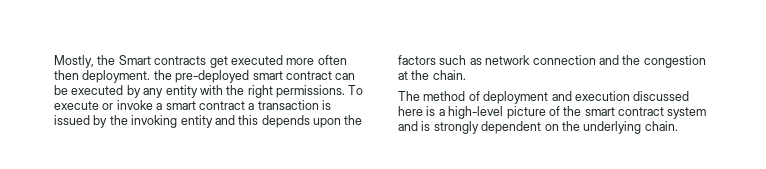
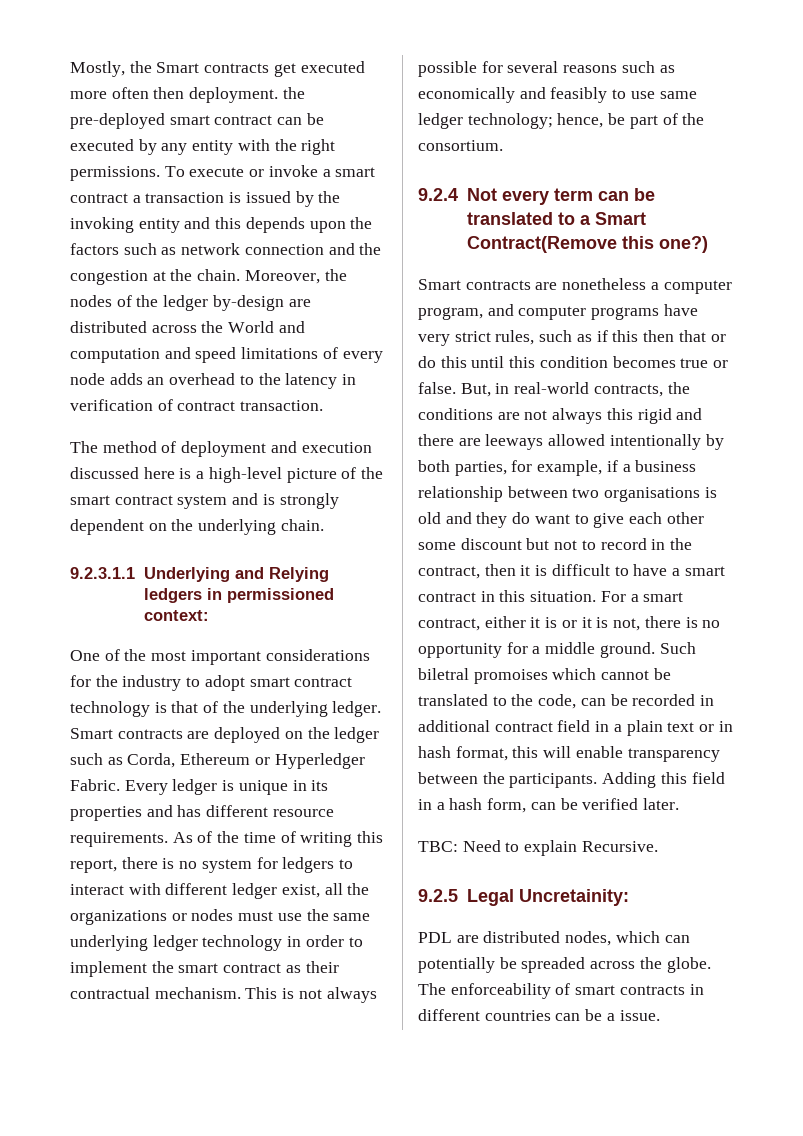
+ Moreover, the nodes of the ledger by-design are distributed across the World and computation and speed limitations of every node adds an overhead to the latency in verification of contract transaction.
+ 9.2.3.1.1 Underlying and Relying ledgers in permissioned context:
+ One of the most important considerations for the industry to adopt smart contract technology is that of the underlying ledger. Smart contracts are deployed on the ledger such as Corda, Ethereum or Hyperledger Fabric. Every ledger is unique in its properties and has different resource requirements. As of the time of writing this report, there is no system for ledgers to interact with different ledger exist, all the organizations or nodes must use the same underlying ledger technology in order to implement the smart contract as their contractual mechanism. This is not always possible for several reasons such as economically and feasibly to use same ledger technology; hence, be part of the consortium.
+ 9.2.4 Not every term can be translated to a Smart Contract(Remove this one?)
+ Smart contracts are nonetheless a computer program, and computer programs have very strict rules, such as if this then that or do this until this condition becomes true or false. But, in real-world contracts, the conditions are not always this rigid and there are leeways allowed intentionally by both parties, for example, if a business relationship between two organisations is old and they do want to give each other some discount but not to record in the contract, then it is difficult to have a smart contract in this situation. For a smart contract, either it is or it is not, there is no opportunity for a middle ground. Such biletral promoises which cannot be translated to the code, can be recorded in additional contract field in a plain text or in hash format, this will enable transparency between the participants. Adding this field in a hash form, can be verified later.
+ TBC: Need to explain Recursive.
+ 9.2.5 Legal Uncretainity:
+ PDL are distributed nodes, which can potentially be spreaded across the globe. The enforceability of smart contracts in different countries can be a issue.

